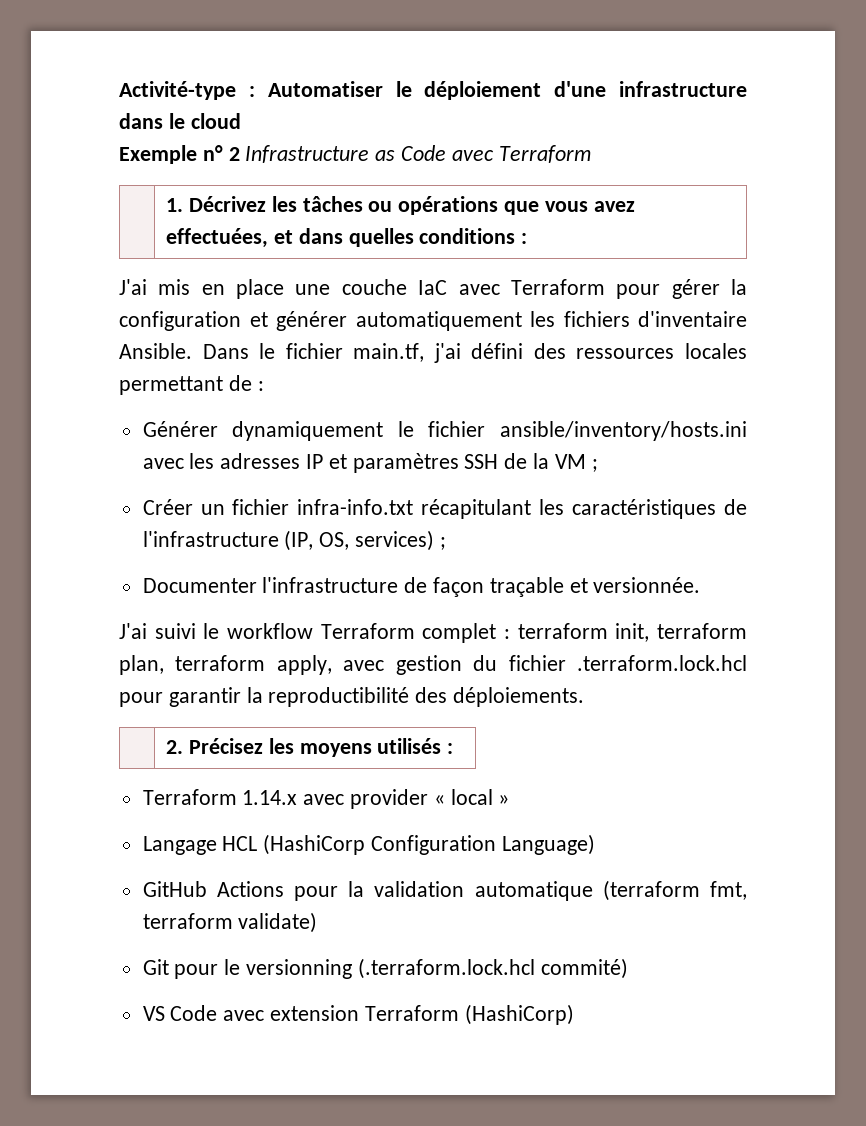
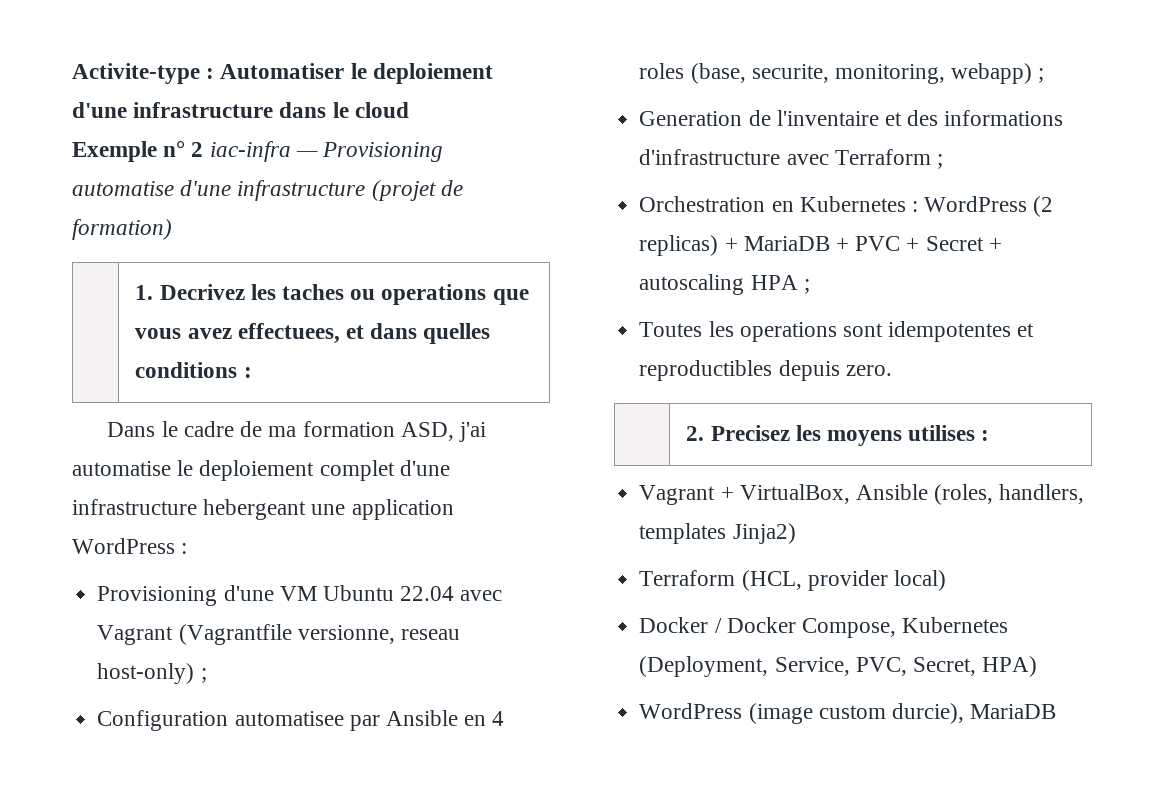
- Activité-type : Automatiser le déploiement d'une infrastructure dans le cloud
+ Activite-type : Automatiser le deploiement d'une infrastructure dans le cloud
- Exemple n° 2 Infrastructure as Code avec Terraform
- | 1. Décrivez les tâches ou opérations que vous avez effectuées, et dans quelles conditions :
+ Exemple n° 2 iac-infra — Provisioning automatise d'une infrastructure (projet de formation)
+ | 1. Decrivez les taches ou operations que vous avez effectuees, et dans quelles conditions :
- J'ai mis en place une couche IaC avec Terraform pour gérer la configuration et générer automatiquement les fichiers d'inventaire Ansible. Dans le fichier main.tf, j'ai défini des ressources locales permettant de :
- Générer dynamiquement le fichier ansible/inventory/hosts.ini avec les adresses IP et paramètres SSH de la VM ;
- Créer un fichier infra-info.txt récapitulant les caractéristiques de l'infrastructure (IP, OS, services) ;
- Documenter l'infrastructure de façon traçable et versionnée.
- J'ai suivi le workflow Terraform complet : terraform init, terraform plan, terraform apply, avec gestion du fichier .terraform.lock.hcl pour garantir la reproductibilité des déploiements.
+ Dans le cadre de ma formation ASD, j'ai automatise le deploiement complet d'une infrastructure hebergeant une application WordPress :
+ Provisioning d'une VM Ubuntu 22.04 avec Vagrant (Vagrantfile versionne, reseau host-only) ;
+ Configuration automatisee par Ansible en 4 roles (base, securite, monitoring, webapp) ;
+ Generation de l'inventaire et des informations d'infrastructure avec Terraform ;
+ Orchestration en Kubernetes : WordPress (2 replicas) + MariaDB + PVC + Secret + autoscaling HPA ;
+ Toutes les operations sont idempotentes et reproductibles depuis zero.
- | 2. Précisez les moyens utilisés :
- Terraform 1.14.x avec provider « local »
- Langage HCL (HashiCorp Configuration Language)
- GitHub Actions pour la validation automatique (terraform fmt, terraform validate)
- Git pour le versionning (.terraform.lock.hcl commité)
- VS Code avec extension Terraform (HashiCorp)
+ | 2. Precisez les moyens utilises :
+ Vagrant + VirtualBox, Ansible (roles, handlers, templates Jinja2)
+ Terraform (HCL, provider local)
+ Docker / Docker Compose, Kubernetes (Deployment, Service, PVC, Secret, HPA)
+ WordPress (image custom durcie), MariaDB

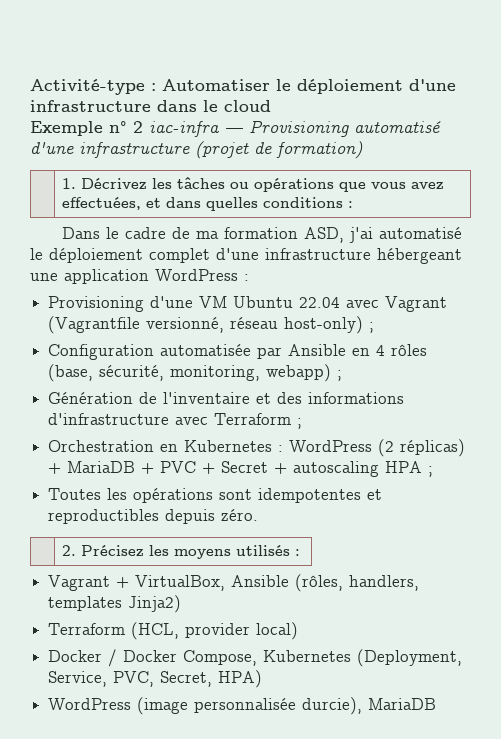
- Activite-type : Automatiser le deploiement d'une infrastructure dans le cloud
+ Activité-type : Automatiser le déploiement d'une infrastructure dans le cloud
- Exemple n° 2 iac-infra — Provisioning automatise d'une infrastructure (projet de formation)
+ Exemple n° 2 iac-infra — Provisioning automatisé d'une infrastructure (projet de formation)
- | 1. Decrivez les taches ou operations que vous avez effectuees, et dans quelles conditions :
+ | 1. Décrivez les tâches ou opérations que vous avez effectuées, et dans quelles conditions :
- Dans le cadre de ma formation ASD, j'ai automatise le deploiement complet d'une infrastructure hebergeant une application WordPress :
+ Dans le cadre de ma formation ASD, j'ai automatisé le déploiement complet d'une infrastructure hébergeant une application WordPress :
- Provisioning d'une VM Ubuntu 22.04 avec Vagrant (Vagrantfile versionne, reseau host-only) ;
+ Provisioning d'une VM Ubuntu 22.04 avec Vagrant (Vagrantfile versionné, réseau host-only) ;
- Configuration automatisee par Ansible en 4 roles (base, securite, monitoring, webapp) ;
+ Configuration automatisée par Ansible en 4 rôles (base, sécurité, monitoring, webapp) ;
- Generation de l'inventaire et des informations d'infrastructure avec Terraform ;
+ Génération de l'inventaire et des informations d'infrastructure avec Terraform ;
- Orchestration en Kubernetes : WordPress (2 replicas) + MariaDB + PVC + Secret + autoscaling HPA ;
+ Orchestration en Kubernetes : WordPress (2 réplicas) + MariaDB + PVC + Secret + autoscaling HPA ;
- Toutes les operations sont idempotentes et reproductibles depuis zero.
+ Toutes les opérations sont idempotentes et reproductibles depuis zéro.
- | 2. Precisez les moyens utilises :
+ | 2. Précisez les moyens utilisés :
- Vagrant + VirtualBox, Ansible (roles, handlers, templates Jinja2)
+ Vagrant + VirtualBox, Ansible (rôles, handlers, templates Jinja2)
- WordPress (image custom durcie), MariaDB
+ WordPress (image personnalisée durcie), MariaDB

